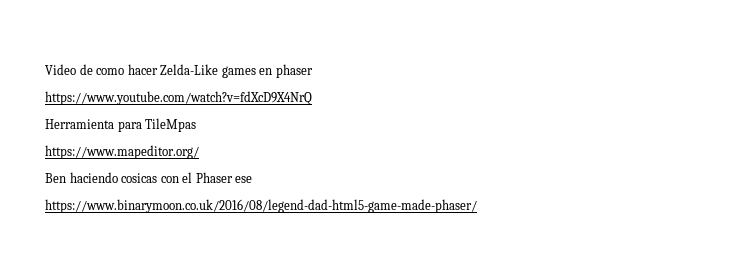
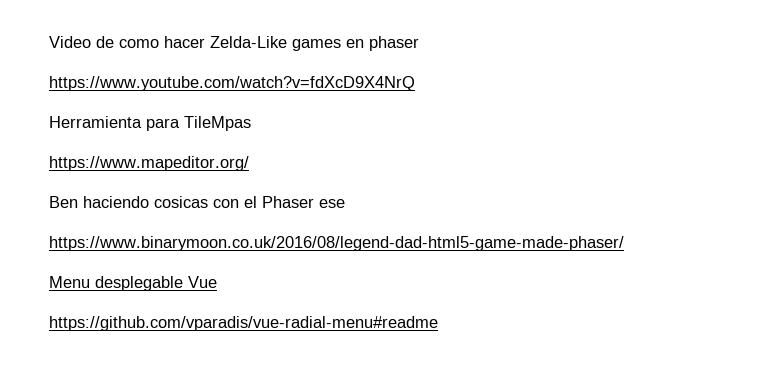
+ Menu desplegable Vue
+ https://github.com/vparadis/vue-radial-menu#readme

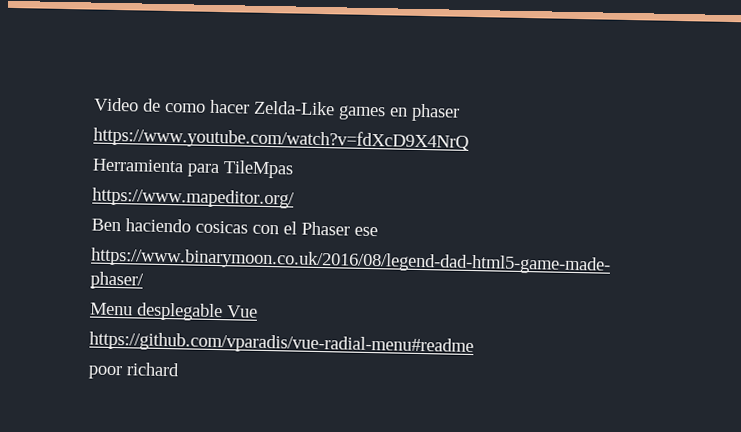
+ poor richard

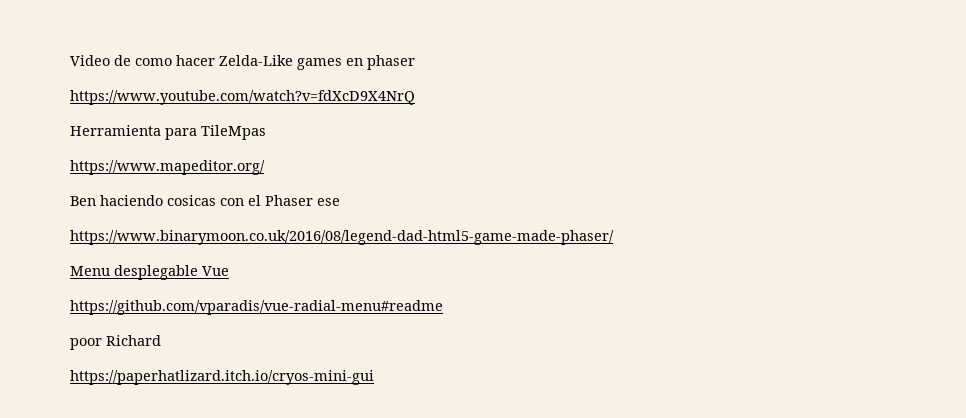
- poor richard
+ poor Richard
+ https://paperhatlizard.itch.io/cryos-mini-gui

